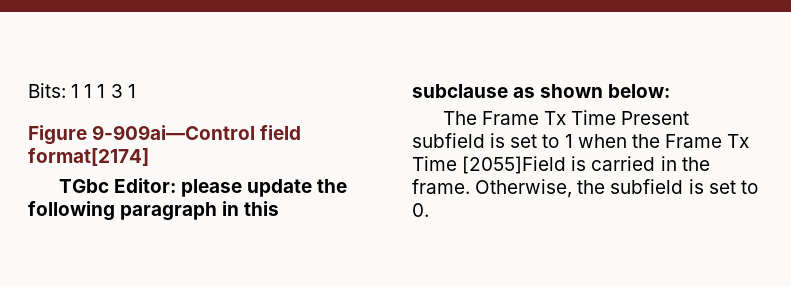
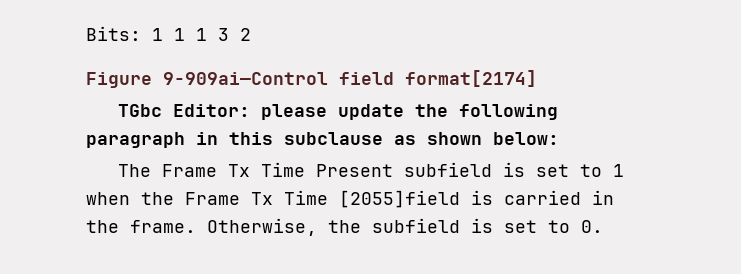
- Bits: 1 1 1 3 1
+ Bits: 1 1 1 3 2
- The Frame Tx Time Present subfield is set to 1 when the Frame Tx Time [2055]Field is carried in the frame.
+ The Frame Tx Time Present subfield is set to 1 when the Frame Tx Time [2055]field is carried in the frame.

